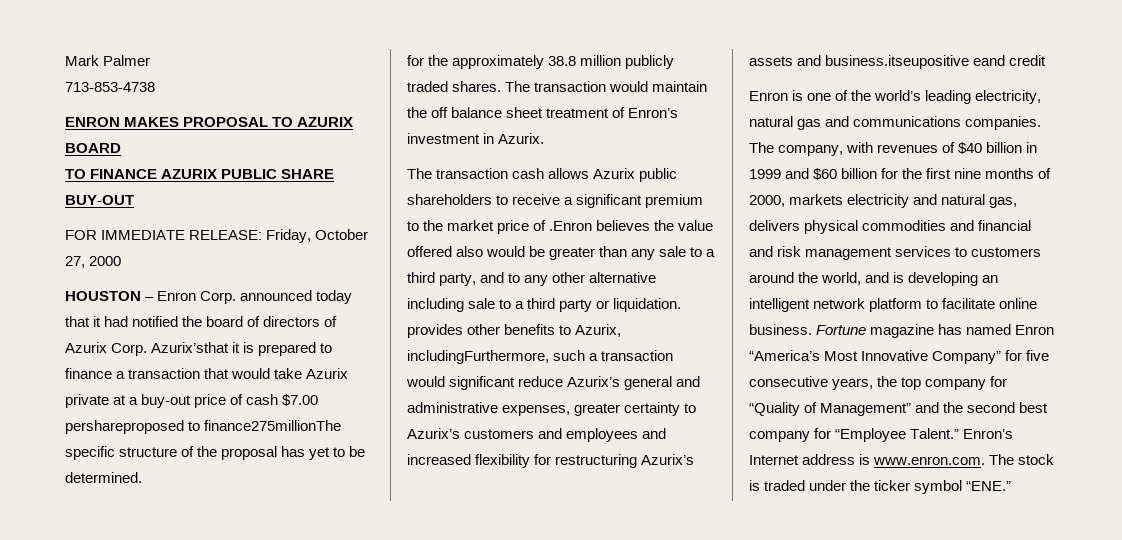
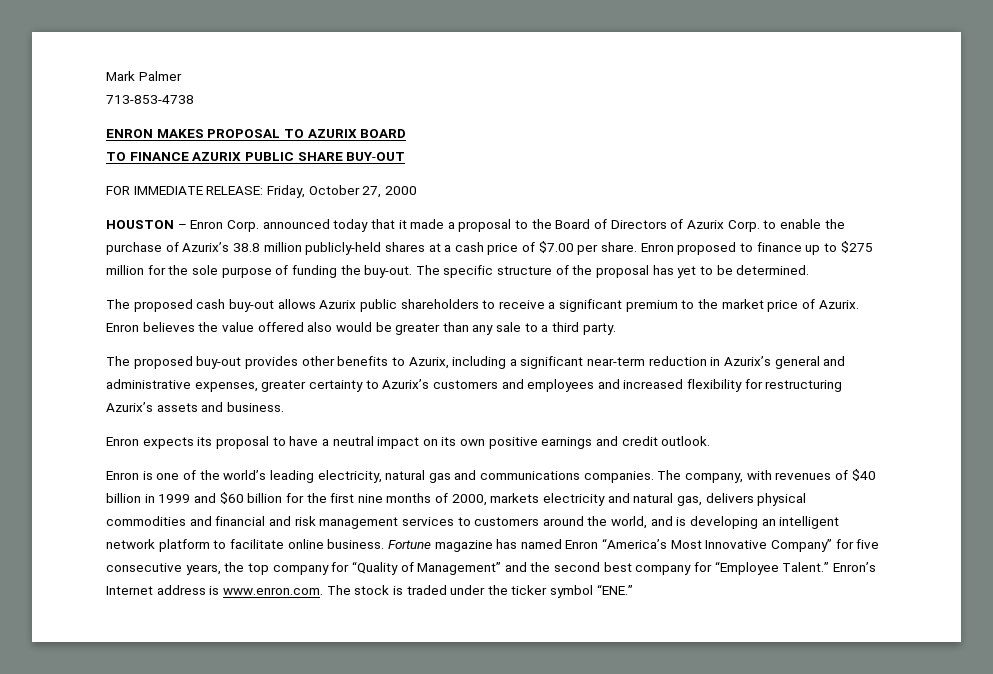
- HOUSTON – Enron Corp. announced today that it had notified the board of directors of Azurix Corp. Azurix’sthat it is prepared to finance a transaction that would take Azurix private at a buy-out price of cash $7.00 pershareproposed to finance275millionThe specific structure of the proposal has yet to be determined.
+ HOUSTON – Enron Corp. announced today that it made a proposal to the Board of Directors of Azurix Corp. to enable the purchase of Azurix’s 38.8 million publicly-held shares at a cash price of $7.00 per share. Enron proposed to finance up to $275 million for the sole purpose of funding the buy-out. The specific structure of the proposal has yet to be determined.
- for the approximately 38.8 million publicly traded shares. The transaction would maintain the off balance sheet treatment of Enron’s investment in Azurix.
- The transaction cash allows Azurix public shareholders to receive a significant premium to the market price of .Enron believes the value offered also would be greater than any sale to a third party, and to any other alternative including sale to a third party or liquidation. provides other benefits to Azurix, includingFurthermore, such a transaction would significant reduce Azurix’s general and administrative expenses, greater certainty to Azurix’s customers and employees and increased flexibility for restructuring Azurix’s assets and business.itseupositive eand credit
+ The proposed cash buy-out allows Azurix public shareholders to receive a significant premium to the market price of Azurix. Enron believes the value offered also would be greater than any sale to a third party.
+ The proposed buy-out provides other benefits to Azurix, including a significant near-term reduction in Azurix’s general and administrative expenses, greater certainty to Azurix’s customers and employees and increased flexibility for restructuring Azurix’s assets and business.
+ Enron expects its proposal to have a neutral impact on its own positive earnings and credit outlook.

